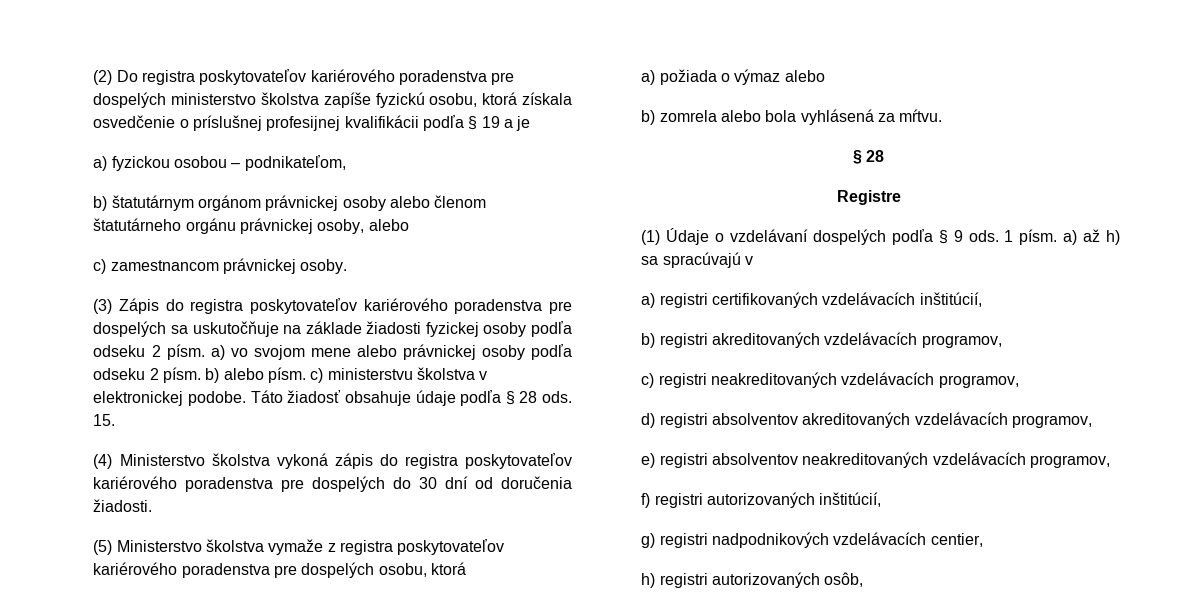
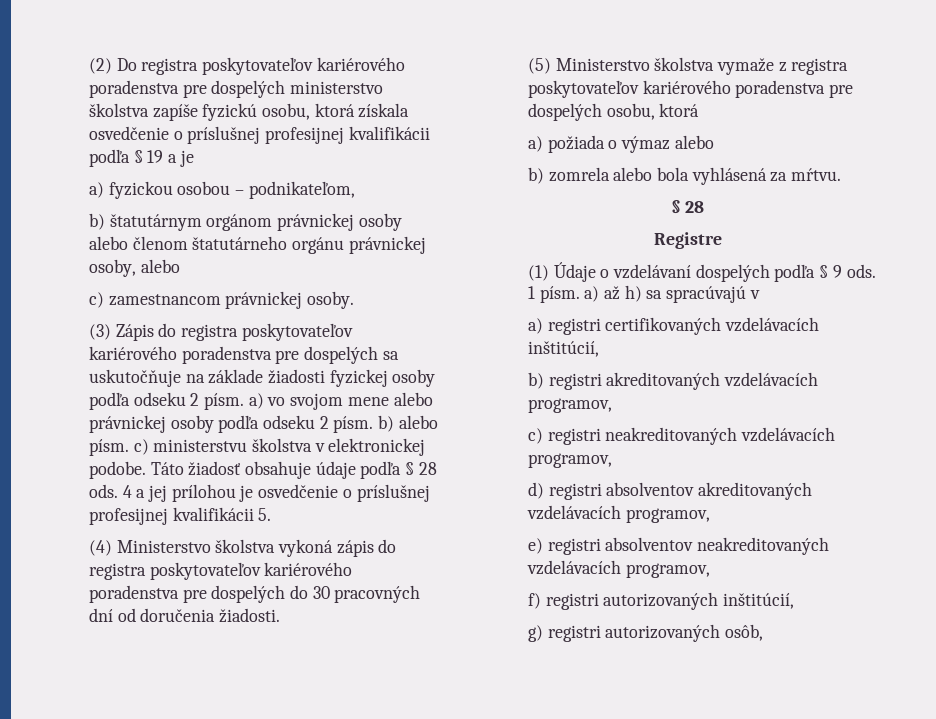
- 15.
+ 4 a jej prílohou je osvedčenie o príslušnej profesijnej kvalifikácii 5.
- (4) Ministerstvo školstva vykoná zápis do registra poskytovateľov kariérového poradenstva pre dospelých do 30 dní od doručenia žiadosti.
+ (4) Ministerstvo školstva vykoná zápis do registra poskytovateľov kariérového poradenstva pre dospelých do 30 pracovných dní od doručenia žiadosti.
- g) registri nadpodnikových vzdelávacích centier,
- h) registri autorizovaných osôb,
+ g) registri autorizovaných osôb,

